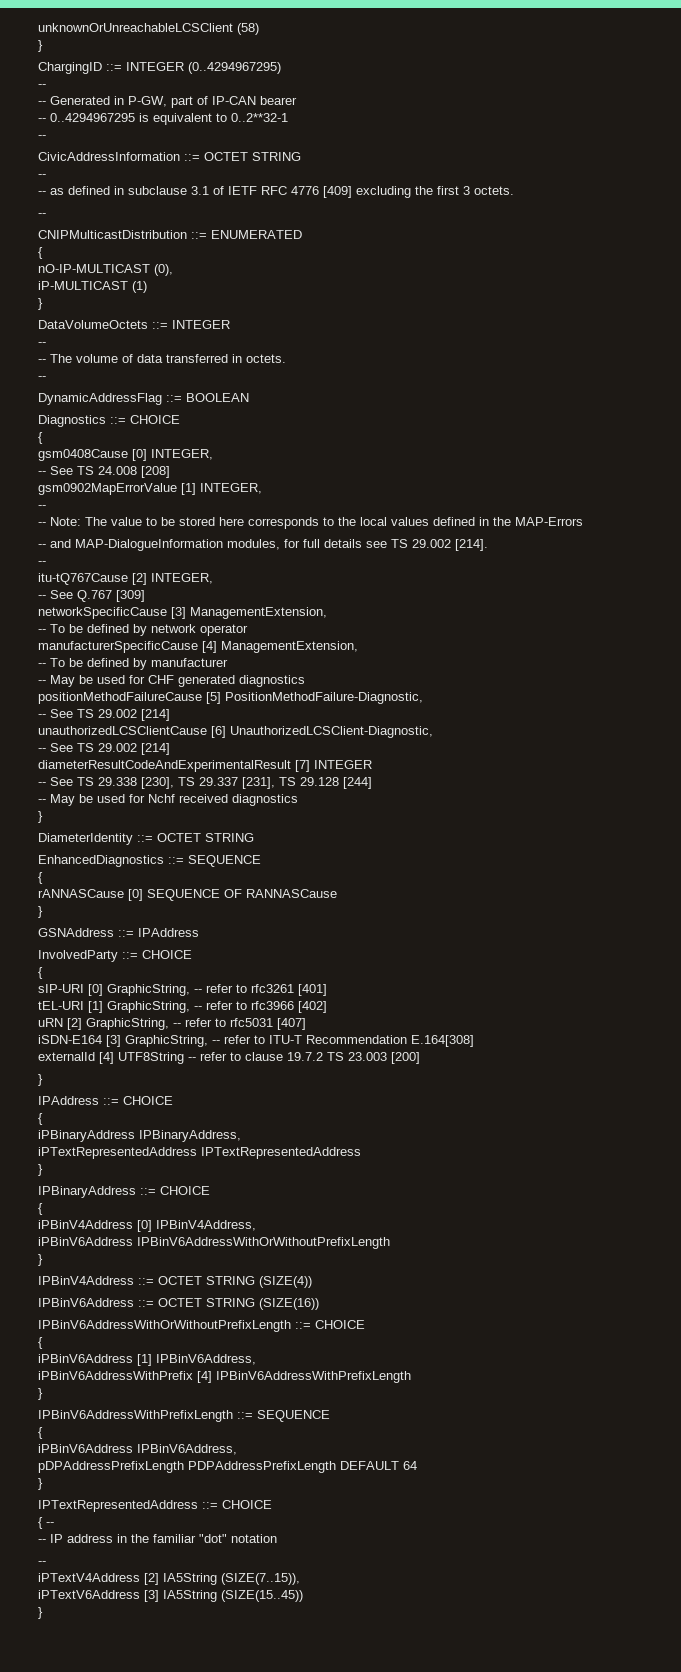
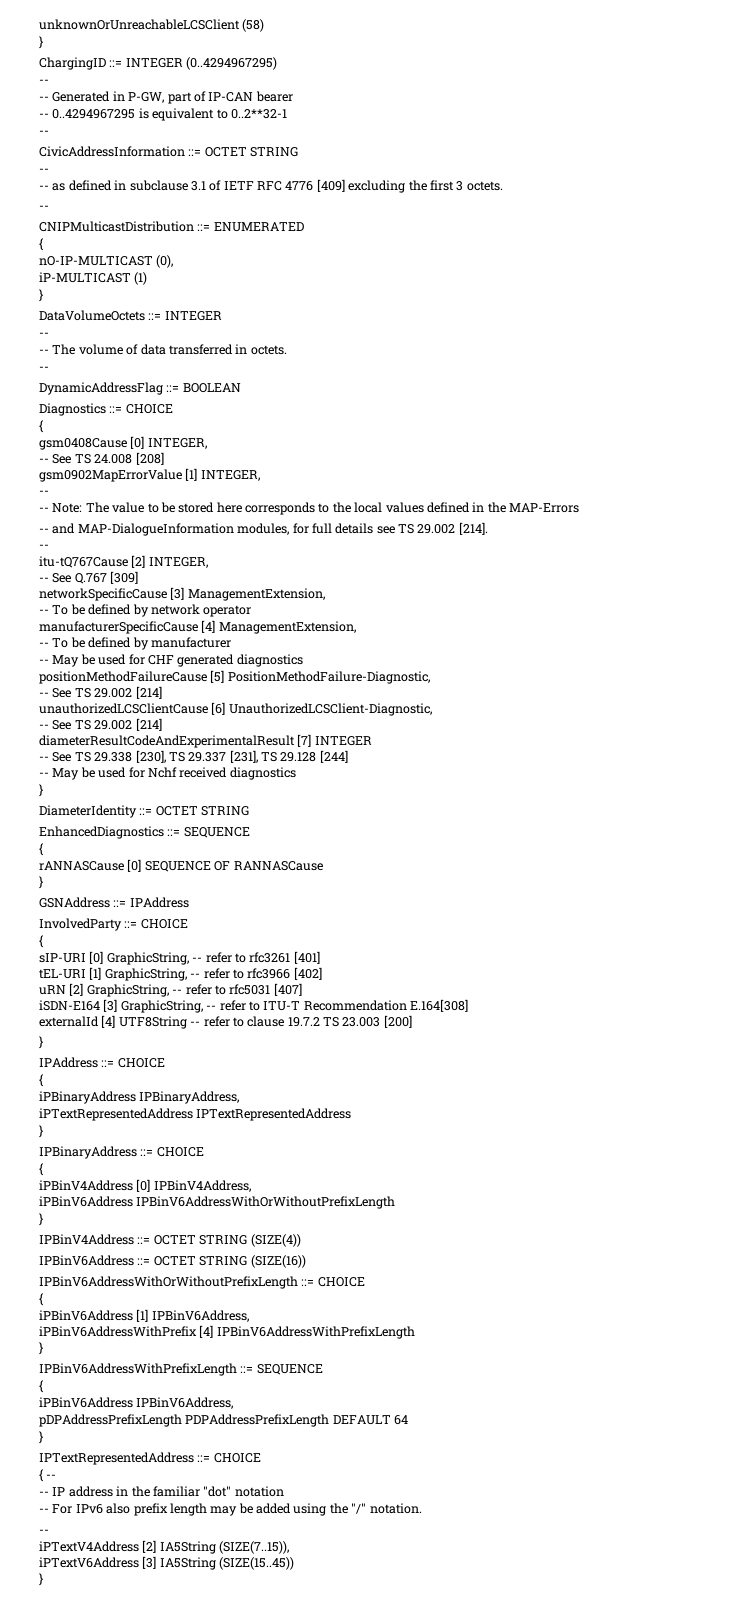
+ -- For IPv6 also prefix length may be added using the "/" notation.

